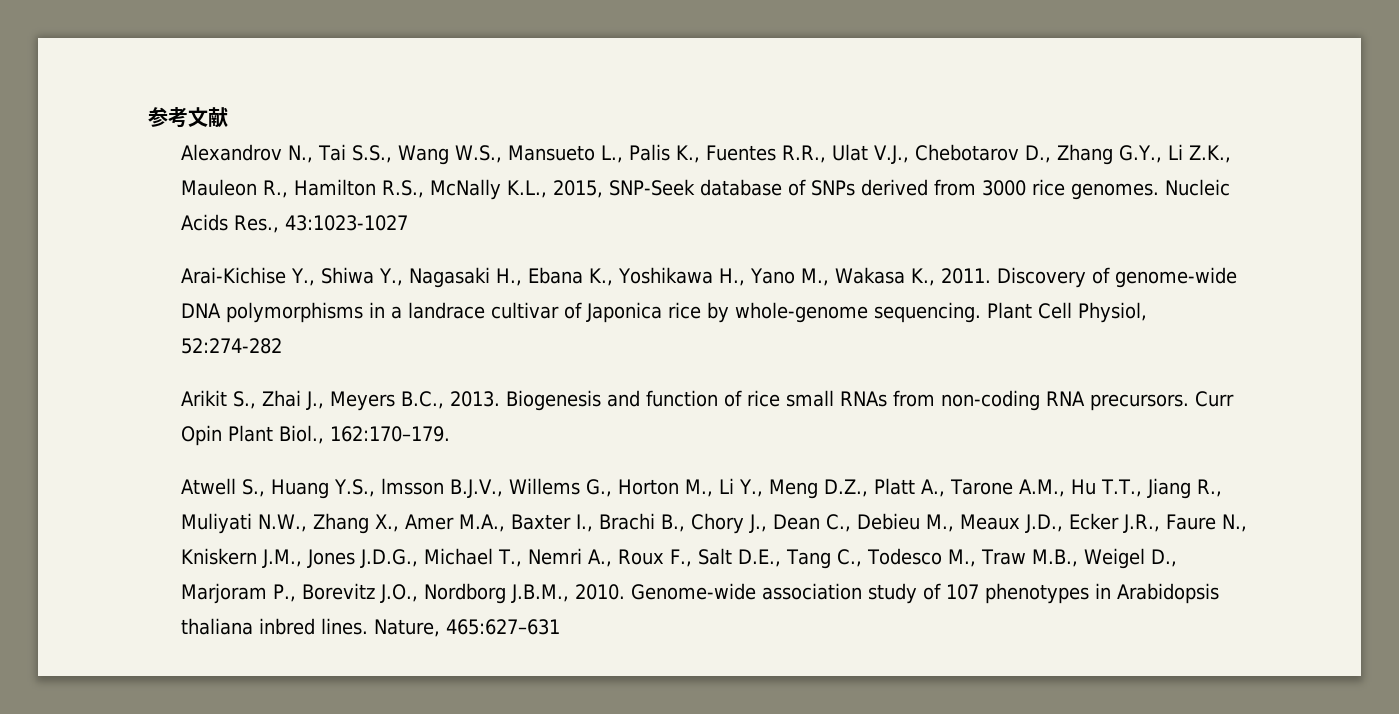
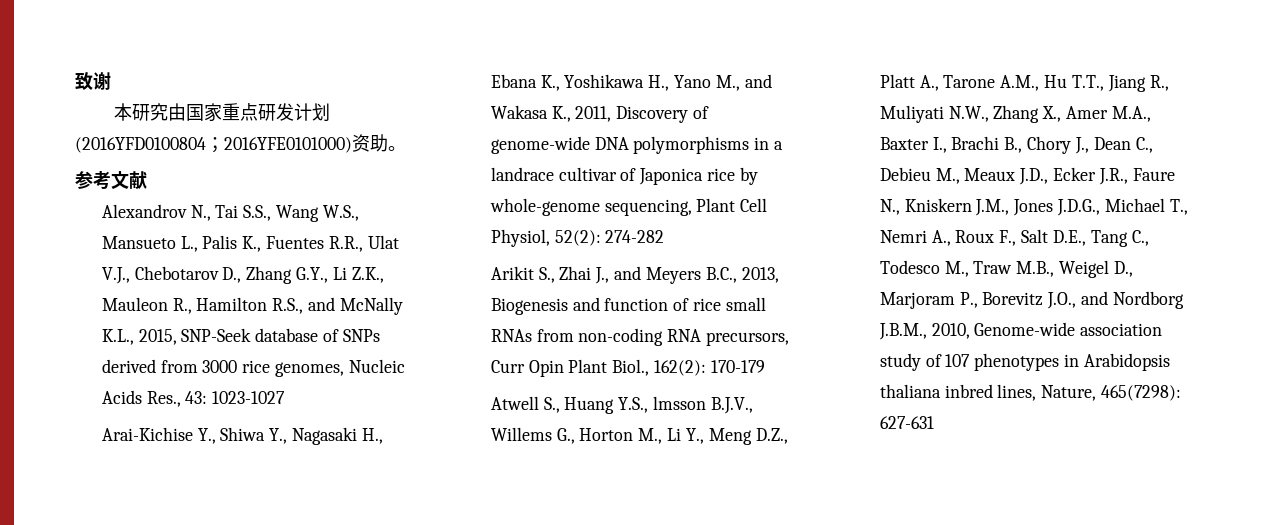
+ 致谢
+ 本研究由国家重点研发计划(2016YFD0100804；2016YFE0101000)资助。
- Alexandrov N., Tai S.S., Wang W.S., Mansueto L., Palis K., Fuentes R.R., Ulat V.J., Chebotarov D., Zhang G.Y., Li Z.K., Mauleon R., Hamilton R.S., McNally K.L., 2015, SNP-Seek database of SNPs derived from 3000 rice genomes. Nucleic Acids Res., 43:1023-1027
+ Alexandrov N., Tai S.S., Wang W.S., Mansueto L., Palis K., Fuentes R.R., Ulat V.J., Chebotarov D., Zhang G.Y., Li Z.K., Mauleon R., Hamilton R.S., and McNally K.L., 2015, SNP-Seek database of SNPs derived from 3000 rice genomes, Nucleic Acids Res., 43: 1023-1027
- Arai-Kichise Y., Shiwa Y., Nagasaki H., Ebana K., Yoshikawa H., Yano M., Wakasa K., 2011. Discovery of genome-wide DNA polymorphisms in a landrace cultivar of Japonica rice by whole-genome sequencing. Plant Cell Physiol, 52:274-282
+ Arai-Kichise Y., Shiwa Y., Nagasaki H., Ebana K., Yoshikawa H., Yano M., and Wakasa K., 2011, Discovery of genome-wide DNA polymorphisms in a landrace cultivar of Japonica rice by whole-genome sequencing, Plant Cell Physiol, 52(2): 274-282
- Arikit S., Zhai J., Meyers B.C., 2013. Biogenesis and function of rice small RNAs from non-coding RNA precursors. Curr Opin Plant Biol., 162:170–179.
+ Arikit S., Zhai J., and Meyers B.C., 2013, Biogenesis and function of rice small RNAs from non-coding RNA precursors, Curr Opin Plant Biol., 162(2): 170-179
- Atwell S., Huang Y.S., lmsson B.J.V., Willems G., Horton M., Li Y., Meng D.Z., Platt A., Tarone A.M., Hu T.T., Jiang R., Muliyati N.W., Zhang X., Amer M.A., Baxter I., Brachi B., Chory J., Dean C., Debieu M., Meaux J.D., Ecker J.R., Faure N., Kniskern J.M., Jones J.D.G., Michael T., Nemri A., Roux F., Salt D.E., Tang C., Todesco M., Traw M.B., Weigel D., Marjoram P., Borevitz J.O., Nordborg J.B.M., 2010. Genome-wide association study of 107 phenotypes in Arabidopsis thaliana inbred lines. Nature, 465:627–631
+ Atwell S., Huang Y.S., lmsson B.J.V., Willems G., Horton M., Li Y., Meng D.Z., Platt A., Tarone A.M., Hu T.T., Jiang R., Muliyati N.W., Zhang X., Amer M.A., Baxter I., Brachi B., Chory J., Dean C., Debieu M., Meaux J.D., Ecker J.R., Faure N., Kniskern J.M., Jones J.D.G., Michael T., Nemri A., Roux F., Salt D.E., Tang C., Todesco M., Traw M.B., Weigel D., Marjoram P., Borevitz J.O., and Nordborg J.B.M., 2010, Genome-wide association study of 107 phenotypes in Arabidopsis thaliana inbred lines, Nature, 465(7298): 627-631

